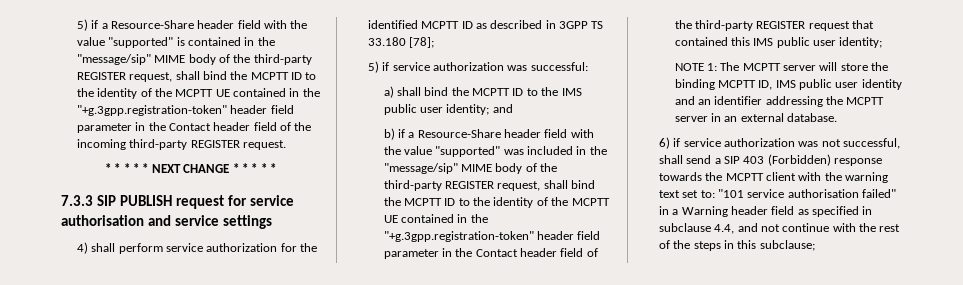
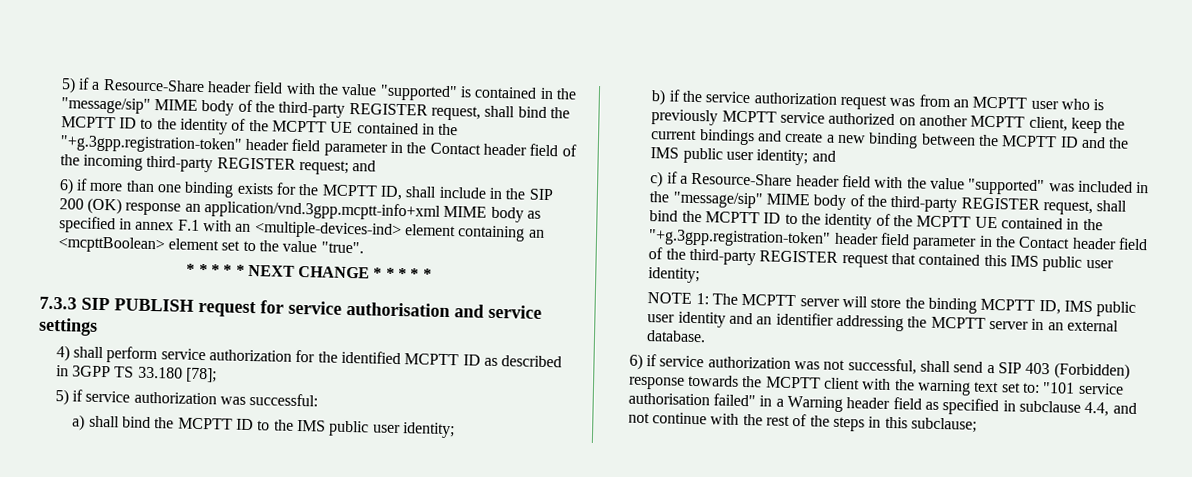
- 5) if a Resource-Share header field with the value "supported" is contained in the "message/sip" MIME body of the third-party REGISTER request, shall bind the MCPTT ID to the identity of the MCPTT UE contained in the "+g.3gpp.registration-token" header field parameter in the Contact header field of the incoming third-party REGISTER request.
+ 5) if a Resource-Share header field with the value "supported" is contained in the "message/sip" MIME body of the third-party REGISTER request, shall bind the MCPTT ID to the identity of the MCPTT UE contained in the "+g.3gpp.registration-token" header field parameter in the Contact header field of the incoming third-party REGISTER request; and
+ 6) if more than one binding exists for the MCPTT ID, shall include in the SIP 200 (OK) response an application/vnd.3gpp.mcptt-info+xml MIME body as specified in annex F.1 with an <multiple-devices-ind> element containing an <mcpttBoolean> element set to the value "true".
- a) shall bind the MCPTT ID to the IMS public user identity; and
- b) if a Resource-Share header field with the value "supported" was included in the "message/sip" MIME body of the third-party REGISTER request, shall bind the MCPTT ID to the identity of the MCPTT UE contained in the "+g.3gpp.registration-token" header field parameter in the Contact header field of the third-party REGISTER request that contained this IMS public user identity;
+ a) shall bind the MCPTT ID to the IMS public user identity;
+ b) if the service authorization request was from an MCPTT user who is previously MCPTT service authorized on another MCPTT client, keep the current bindings and create a new binding between the MCPTT ID and the IMS public user identity; and
+ c) if a Resource-Share header field with the value "supported" was included in the "message/sip" MIME body of the third-party REGISTER request, shall bind the MCPTT ID to the identity of the MCPTT UE contained in the "+g.3gpp.registration-token" header field parameter in the Contact header field of the third-party REGISTER request that contained this IMS public user identity;

